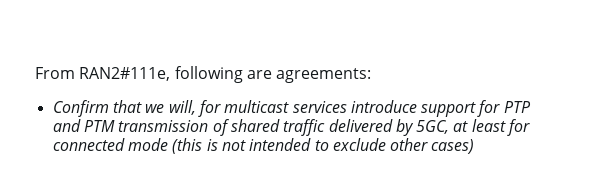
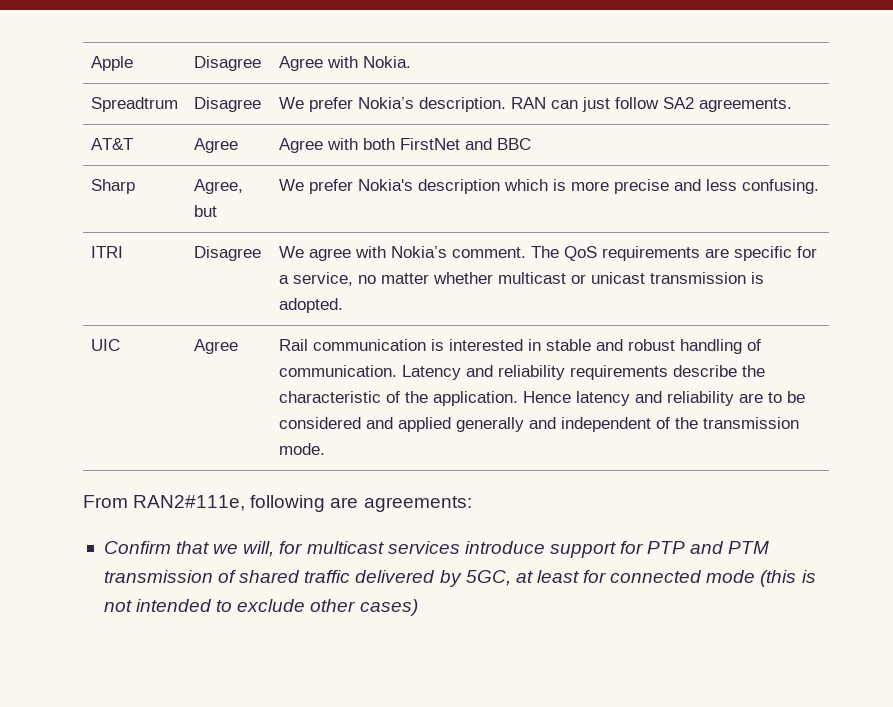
+ Apple | Disagree | Agree with Nokia.
+ Spreadtrum | Disagree | We prefer Nokia’s description. RAN can just follow SA2 agreements.
+ AT&T | Agree | Agree with both FirstNet and BBC
+ Sharp | Agree, but | We prefer Nokia's description which is more precise and less confusing.
+ ITRI | Disagree | We agree with Nokia’s comment. The QoS requirements are specific for a service, no matter whether multicast or unicast transmission is adopted.
+ UIC | Agree | Rail communication is interested in stable and robust handling of communication. Latency and reliability requirements describe the characteristic of the application. Hence latency and reliability are to be considered and applied generally and independent of the transmission mode.

